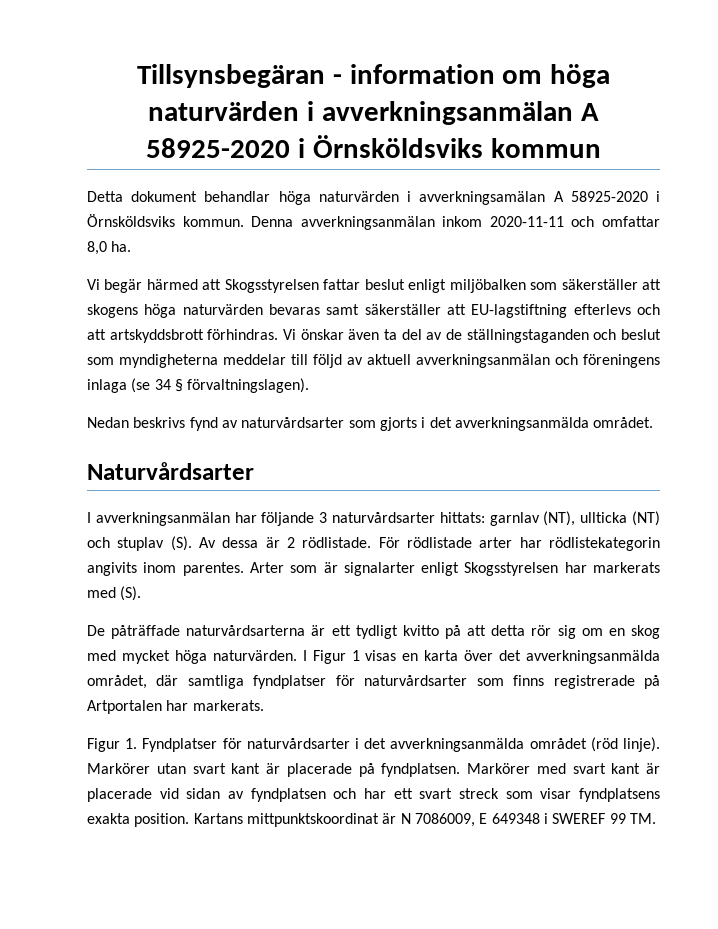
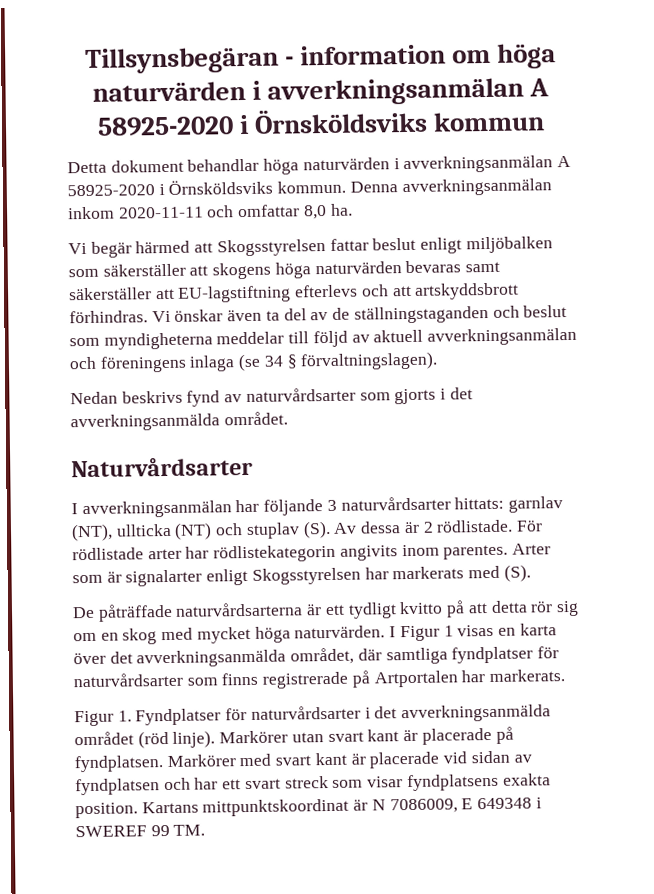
- Detta dokument behandlar höga naturvärden i avverkningsamälan A 58925-2020 i Örnsköldsviks kommun.
+ Detta dokument behandlar höga naturvärden i avverkningsanmälan A 58925-2020 i Örnsköldsviks kommun.

